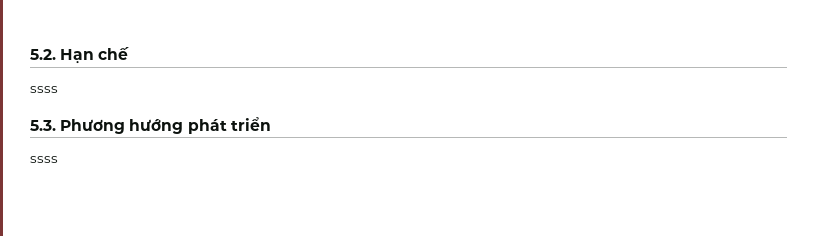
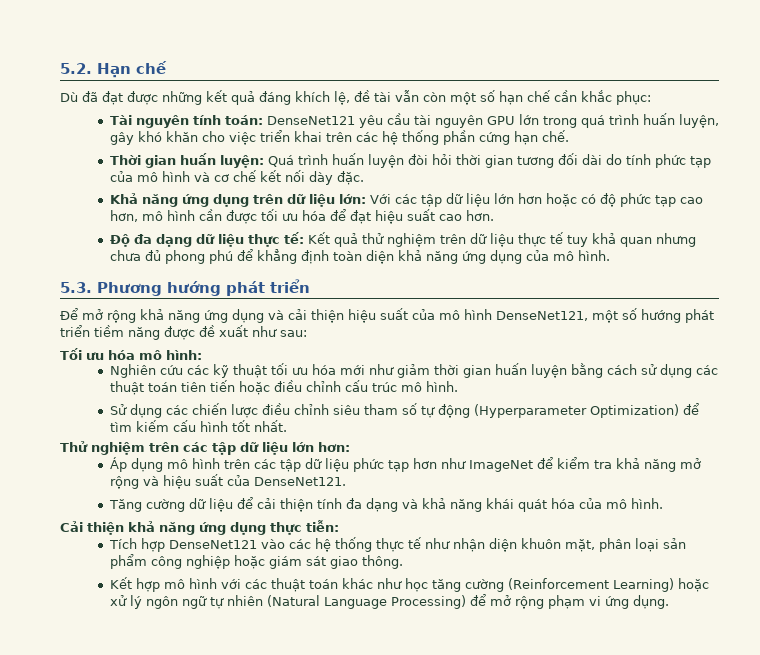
  5.2. Hạn chế
- ssss
+ Dù đã đạt được những kết quả đáng khích lệ, đề tài vẫn còn một số hạn chế cần khắc phục:
+ Tài nguyên tính toán: DenseNet121 yêu cầu tài nguyên GPU lớn trong quá trình huấn luyện, gây khó khăn cho việc triển khai trên các hệ thống phần cứng hạn chế.
+ Thời gian huấn luyện: Quá trình huấn luyện đòi hỏi thời gian tương đối dài do tính phức tạp của mô hình và cơ chế kết nối dày đặc.
+ Khả năng ứng dụng trên dữ liệu lớn: Với các tập dữ liệu lớn hơn hoặc có độ phức tạp cao hơn, mô hình cần được tối ưu hóa để đạt hiệu suất cao hơn.
+ Độ đa dạng dữ liệu thực tế: Kết quả thử nghiệm trên dữ liệu thực tế tuy khả quan nhưng chưa đủ phong phú để khẳng định toàn diện khả năng ứng dụng của mô hình.
  5.3. Phương hướng phát triển
- ssss
+ Để mở rộng khả năng ứng dụng và cải thiện hiệu suất của mô hình DenseNet121, một số hướng phát triển tiềm năng được đề xuất như sau:
+ Tối ưu hóa mô hình:
+ Nghiên cứu các kỹ thuật tối ưu hóa mới như giảm thời gian huấn luyện bằng cách sử dụng các thuật toán tiên tiến hoặc điều chỉnh cấu trúc mô hình.
+ Sử dụng các chiến lược điều chỉnh siêu tham số tự động (Hyperparameter Optimization) để tìm kiếm cấu hình tốt nhất.
+ Thử nghiệm trên các tập dữ liệu lớn hơn:
+ Áp dụng mô hình trên các tập dữ liệu phức tạp hơn như ImageNet để kiểm tra khả năng mở rộng và hiệu suất của DenseNet121.
+ Tăng cường dữ liệu để cải thiện tính đa dạng và khả năng khái quát hóa của mô hình.
+ Cải thiện khả năng ứng dụng thực tiễn:
+ Tích hợp DenseNet121 vào các hệ thống thực tế như nhận diện khuôn mặt, phân loại sản phẩm công nghiệp hoặc giám sát giao thông.
+ Kết hợp mô hình với các thuật toán khác như học tăng cường (Reinforcement Learning) hoặc xử lý ngôn ngữ tự nhiên (Natural Language Processing) để mở rộng phạm vi ứng dụng.

